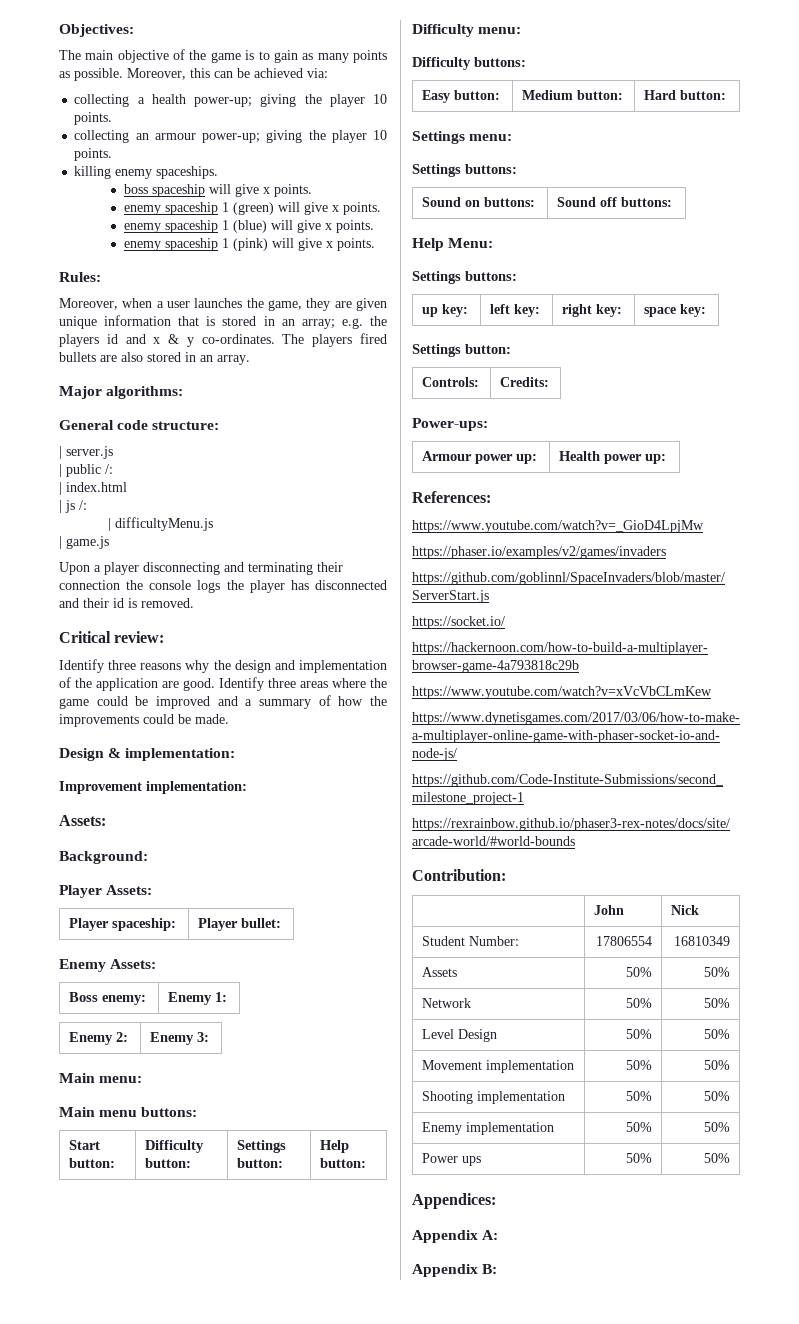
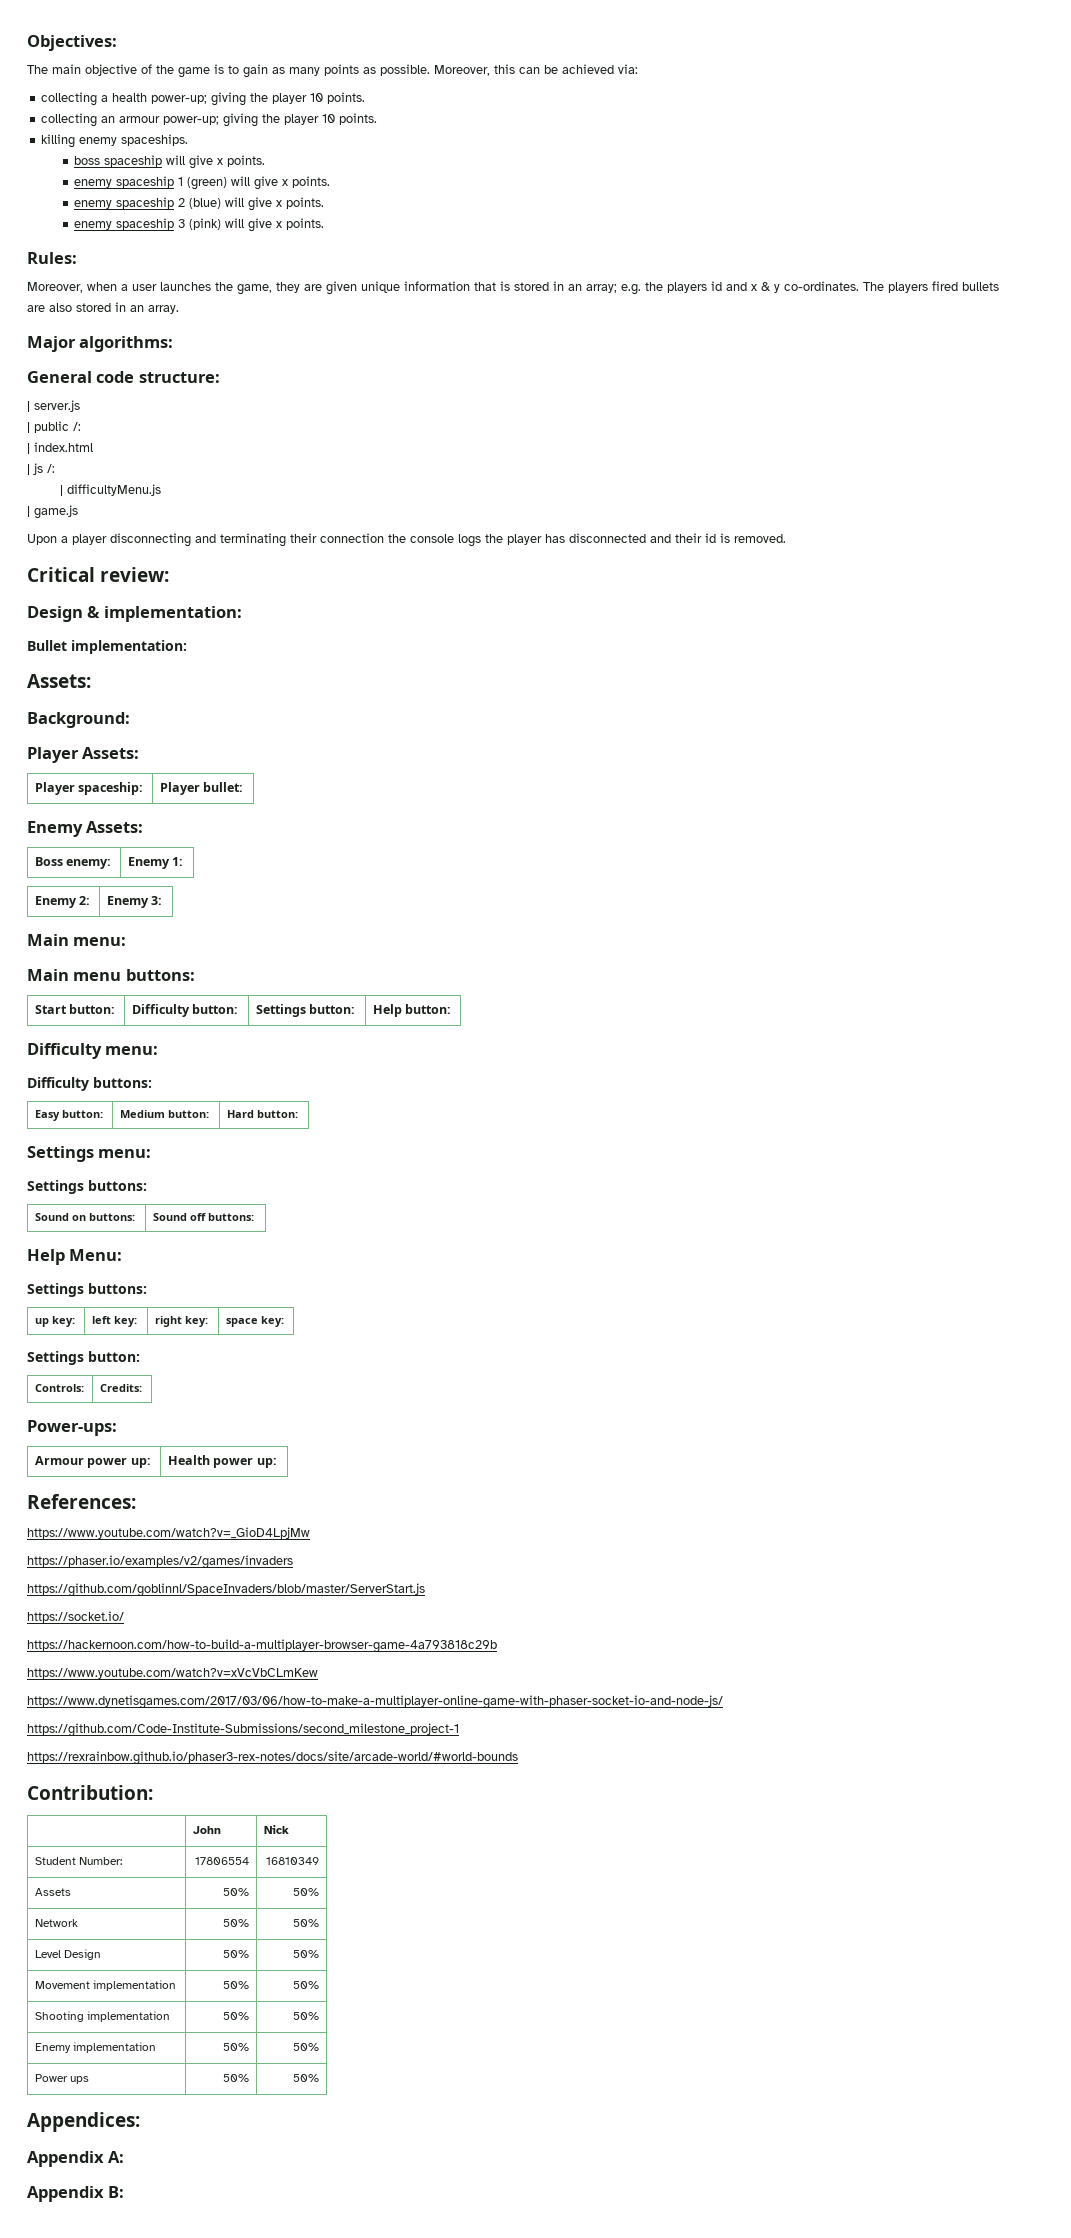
- enemy spaceship 1 (blue) will give x points.
+ enemy spaceship 2 (blue) will give x points.
- enemy spaceship 1 (pink) will give x points.
+ enemy spaceship 3 (pink) will give x points.
- Identify three reasons why the design and implementation of the application are good. Identify three areas where the game could be improved and a summary of how the improvements could be made.
- Improvement implementation:
+ Bullet implementation:

